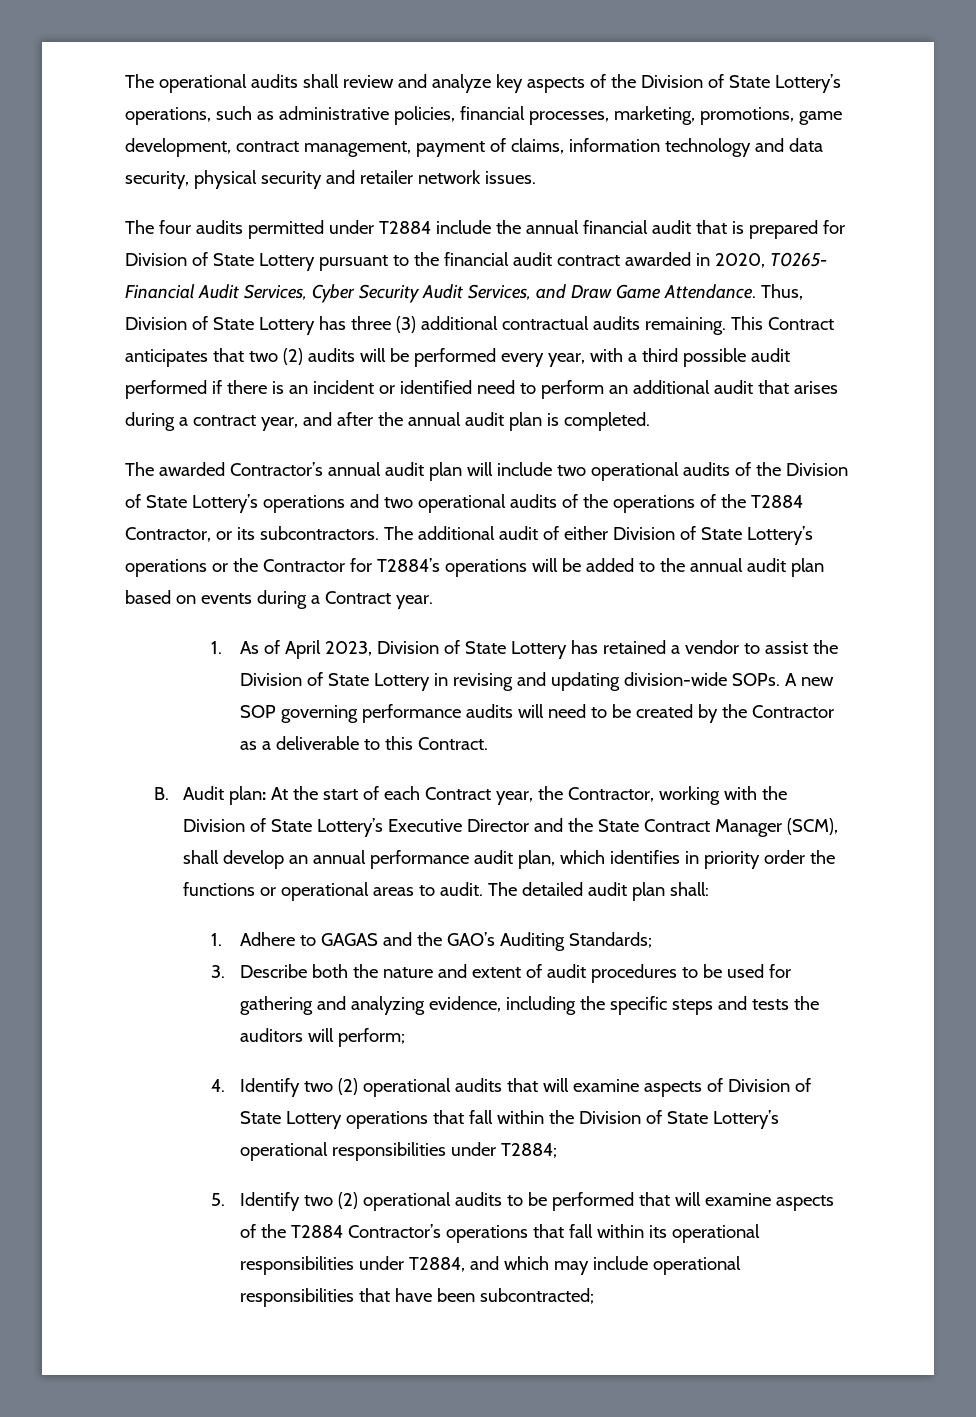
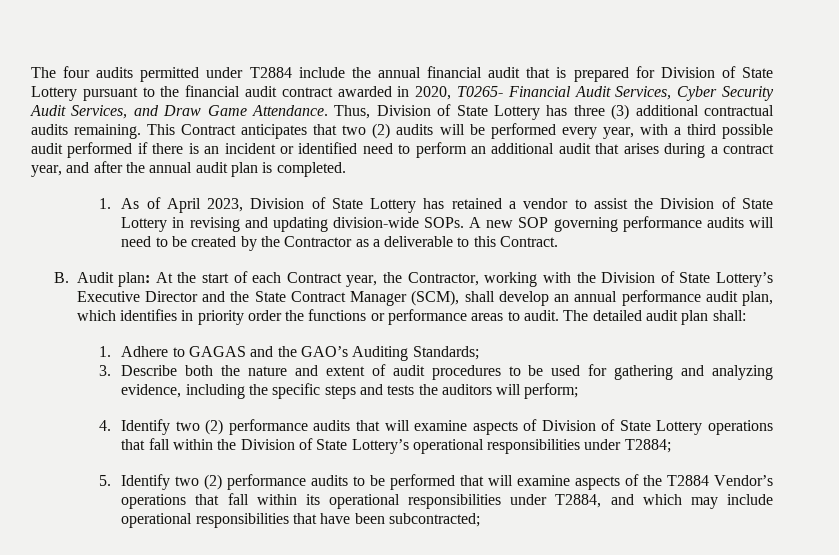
- The operational audits shall review and analyze key aspects of the Division of State Lottery’s operations, such as administrative policies, financial processes, marketing, promotions, game development, contract management, payment of claims, information technology and data security, physical security and retailer network issues.
- The awarded Contractor’s annual audit plan will include two operational audits of the Division of State Lottery’s operations and two operational audits of the operations of the T2884 Contractor, or its subcontractors. The additional audit of either Division of State Lottery’s operations or the Contractor for T2884’s operations will be added to the annual audit plan based on events during a Contract year.
- B. Audit plan: At the start of each Contract year, the Contractor, working with the Division of State Lottery’s Executive Director and the State Contract Manager (SCM), shall develop an annual performance audit plan, which identifies in priority order the functions or operational areas to audit.
+ B. Audit plan: At the start of each Contract year, the Contractor, working with the Division of State Lottery’s Executive Director and the State Contract Manager (SCM), shall develop an annual performance audit plan, which identifies in priority order the functions or performance areas to audit.
- 4. Identify two (2) operational audits that will examine aspects of Division of State Lottery operations that fall within the Division of State Lottery’s operational responsibilities under T2884;
+ 4. Identify two (2) performance audits that will examine aspects of Division of State Lottery operations that fall within the Division of State Lottery’s operational responsibilities under T2884;
- 5. Identify two (2) operational audits to be performed that will examine aspects of the T2884 Contractor’s operations that fall within its operational responsibilities under T2884, and which may include operational responsibilities that have been subcontracted;
+ 5. Identify two (2) performance audits to be performed that will examine aspects of the T2884 Vendor’s operations that fall within its operational responsibilities under T2884, and which may include operational responsibilities that have been subcontracted;

